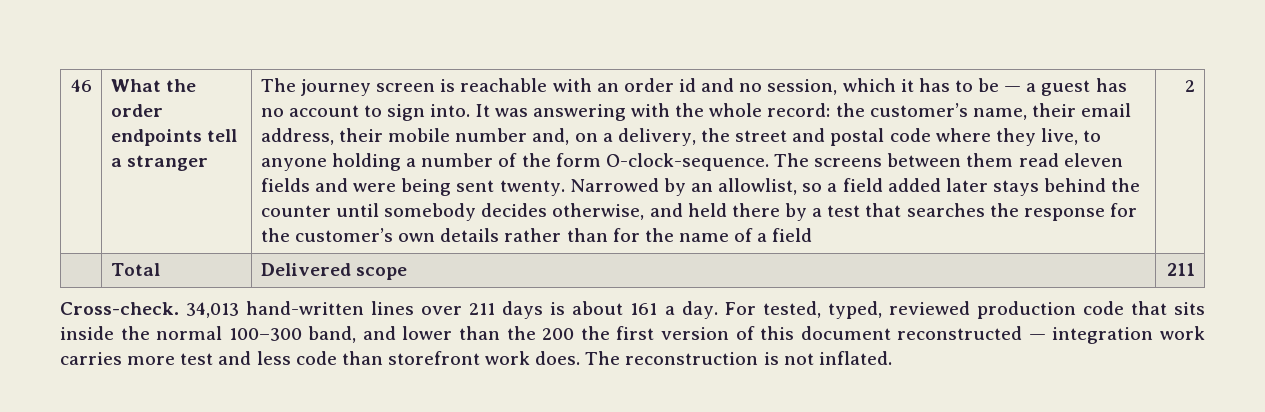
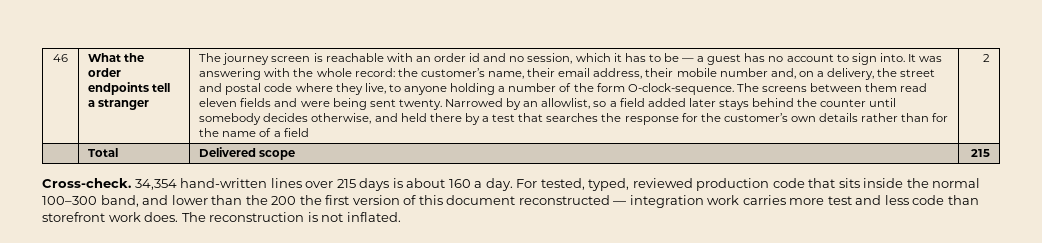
- | Total | Delivered scope | 211
+ | Total | Delivered scope | 215
- 34,013 hand-written lines over 211 days is about 161 a day.
+ 34,354 hand-written lines over 215 days is about 160 a day.

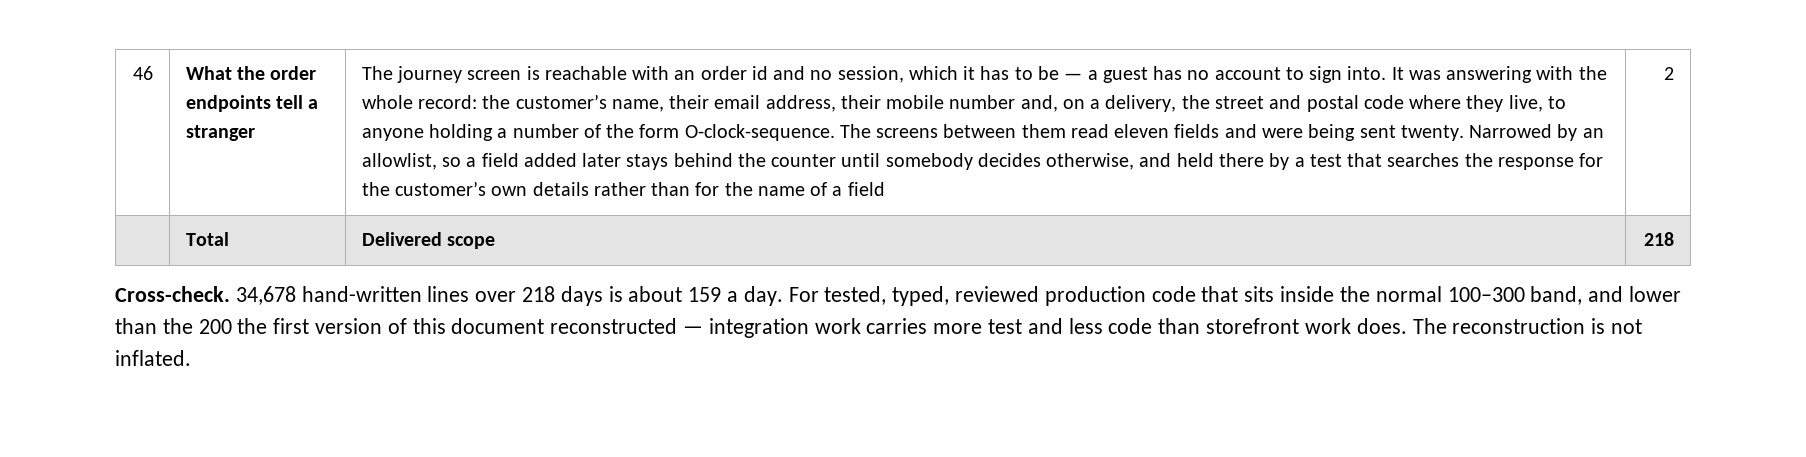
- | Total | Delivered scope | 215
+ | Total | Delivered scope | 218
- 34,354 hand-written lines over 215 days is about 160 a day.
+ 34,678 hand-written lines over 218 days is about 159 a day.

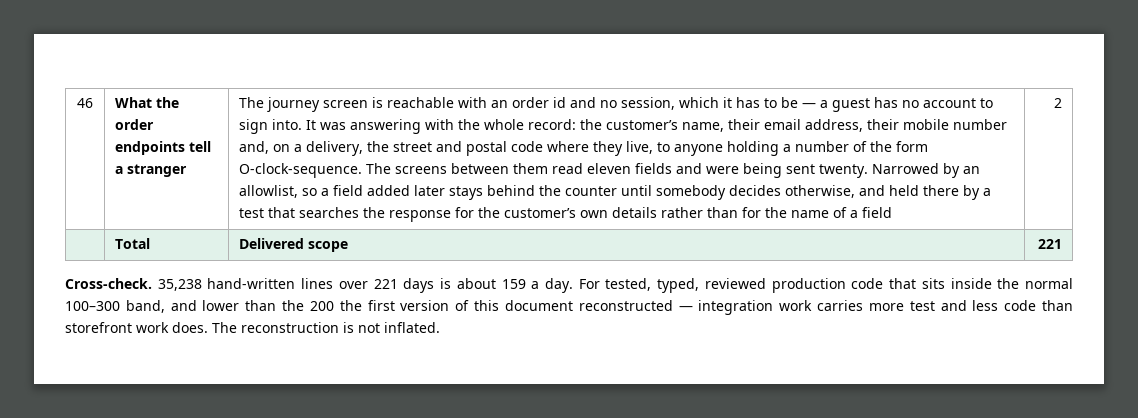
- | Total | Delivered scope | 218
+ | Total | Delivered scope | 221
- 34,678 hand-written lines over 218 days is about 159 a day.
+ 35,238 hand-written lines over 221 days is about 159 a day.

